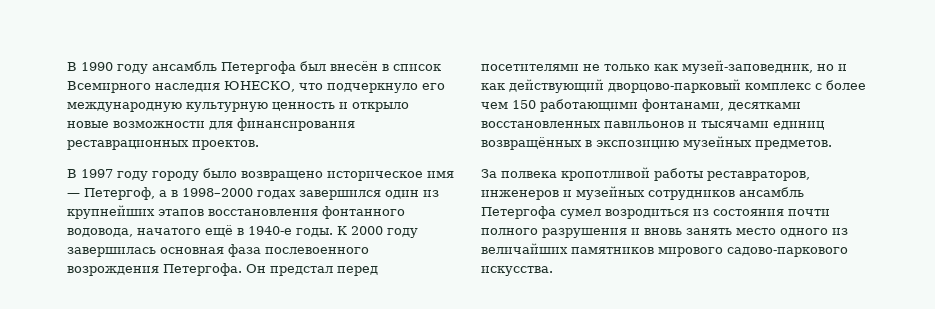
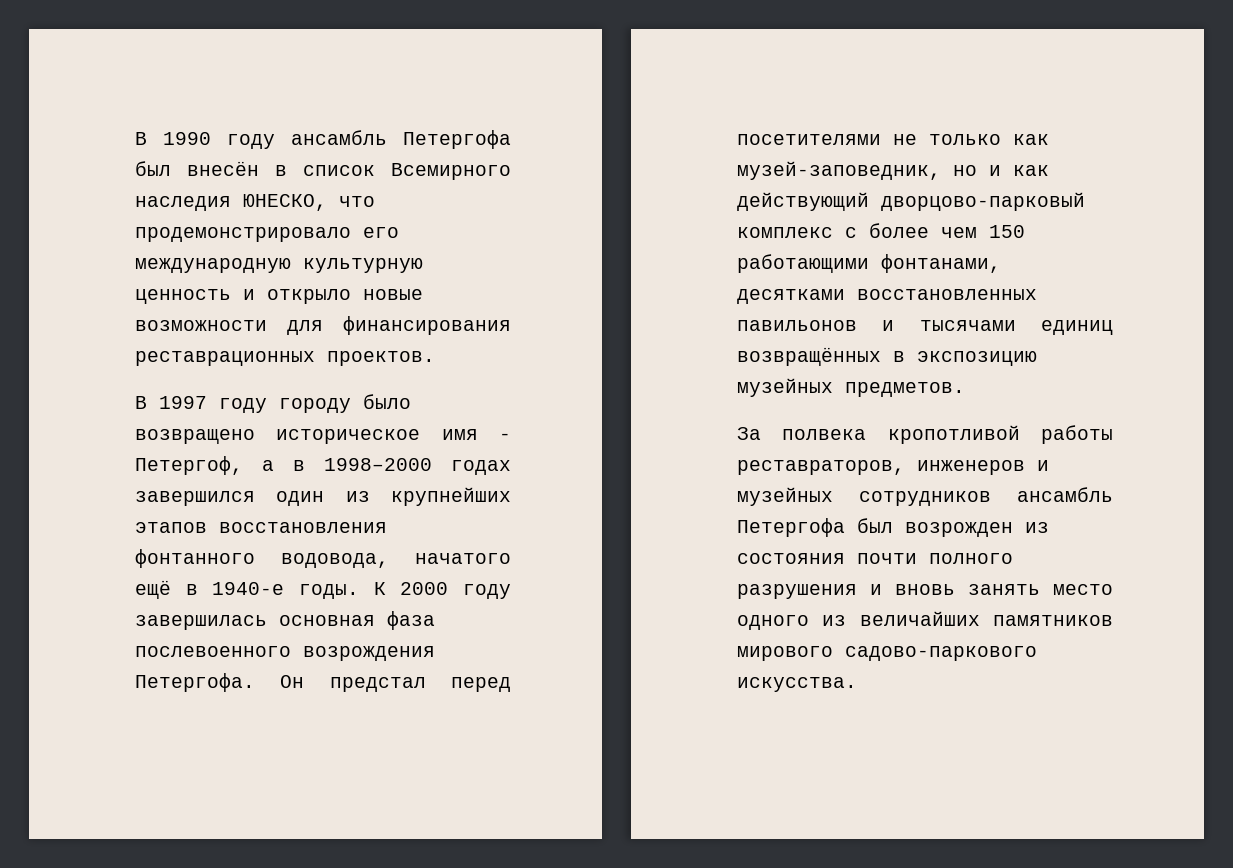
- В 1990 году ансамбль Петергофа был внесён в список Всемирного наследия ЮНЕСКО, что подчеркнуло его международную культурную ценность и открыло новые возможности для финансирования реставрационных проектов.
+ В 1990 году ансамбль Петергофа был внесён в список Всемирного наследия ЮНЕСКО, что продемонстрировало его международную культурную ценность и открыло новые возможности для финансирования реставрационных проектов.
- В 1997 году городу было возвращено историческое имя — Петергоф, а в 1998–2000 годах завершился один из крупнейших этапов восстановления фонтанного водовода, начатого ещё в 1940-е годы.
+ В 1997 году городу было возвращено историческое имя - Петергоф, а в 1998–2000 годах завершился один из крупнейших этапов восстановления фонтанного водовода, начатого ещё в 1940-е годы.
- За полвека кропотливой работы реставраторов, инженеров и музейных сотрудников ансамбль Петергофа сумел возродиться из состояния почти полного разрушения и вновь занять место одного из величайших памятников мирового садово-паркового искусства.
+ За полвека кропотливой работы реставраторов, инженеров и музейных сотрудников ансамбль Петергофа был возрожден из состояния почти полного разрушения и вновь занять место одного из величайших памятников мирового садово-паркового искусства.

